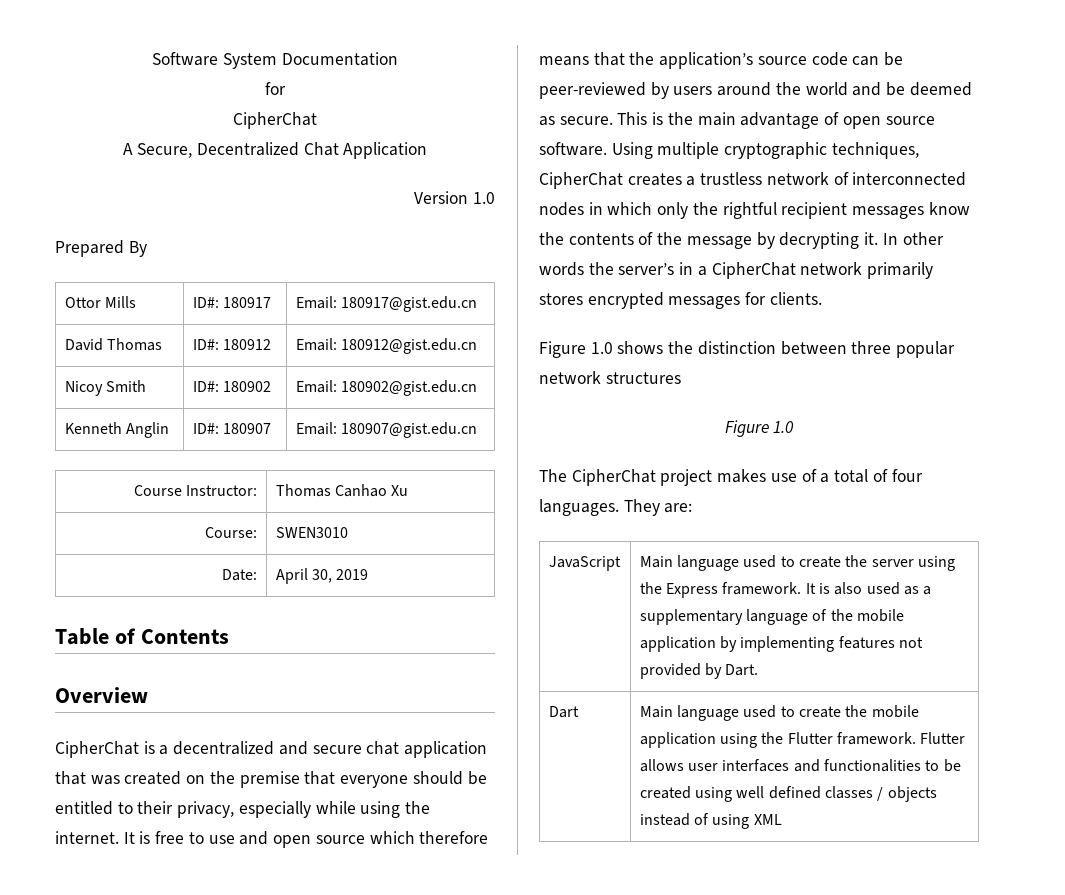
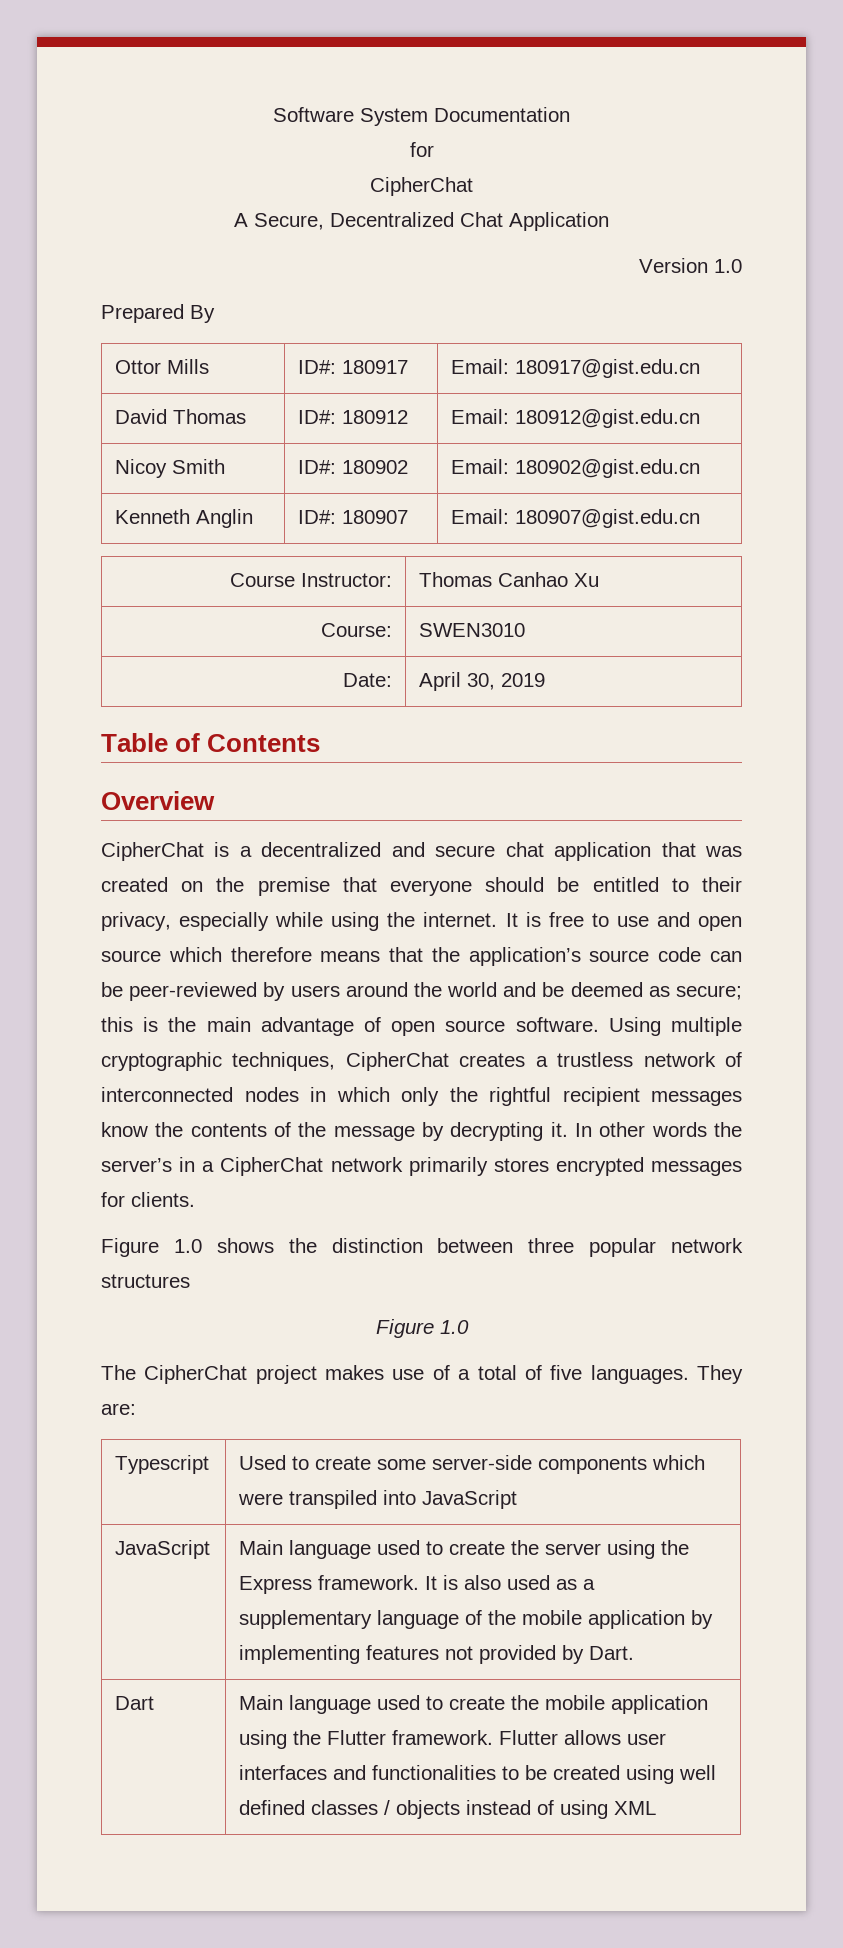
- It is free to use and open source which therefore means that the application’s source code can be peer-reviewed by users around the world and be deemed as secure. This is the main advantage of open source software.
+ It is free to use and open source which therefore means that the application’s source code can be peer-reviewed by users around the world and be deemed as secure; this is the main advantage of open source software.
- The CipherChat project makes use of a total of four languages.
+ The CipherChat project makes use of a total of five languages.
+ Typescript | Used to create some server-side components which were transpiled into JavaScript

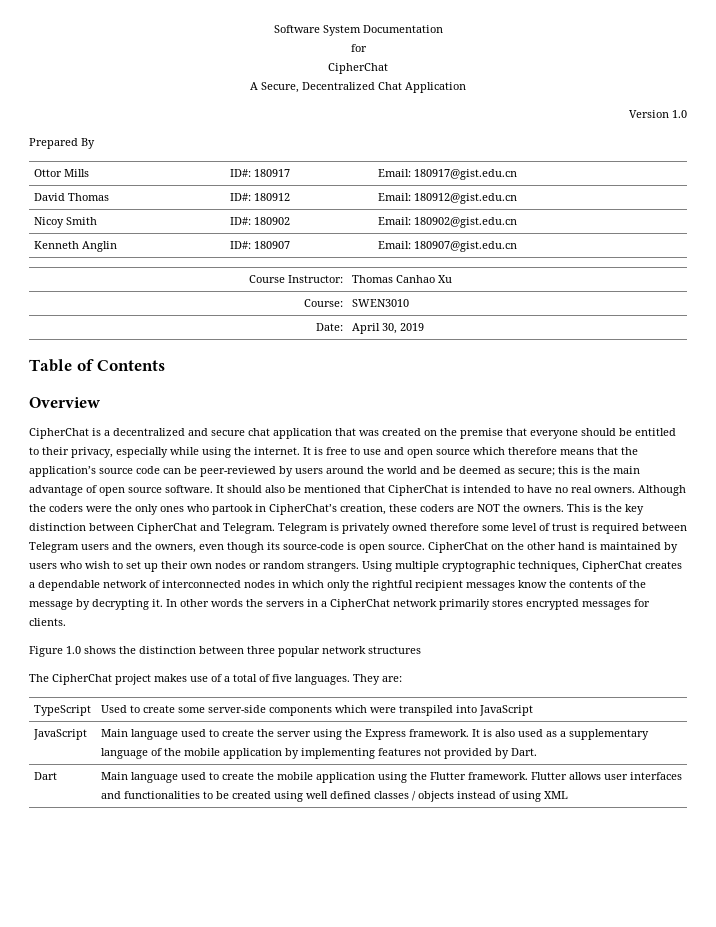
+ It should also be mentioned that CipherChat is intended to have no real owners. Although the coders were the only ones who partook in CipherChat’s creation, these coders are NOT the owners. This is the key distinction between CipherChat and Telegram. Telegram is privately owned therefore some level of trust is required between Telegram users and the owners, even though its source-code is open source. CipherChat on the other hand is maintained by users who wish to set up their own nodes or random strangers.
- Using multiple cryptographic techniques, CipherChat creates a trustless network of interconnected nodes in which only the rightful recipient messages know the contents of the message by decrypting it.
+ Using multiple cryptographic techniques, CipherChat creates a dependable network of interconnected nodes in which only the rightful recipient messages know the contents of the message by decrypting it.
- In other words the server’s in a CipherChat network primarily stores encrypted messages for clients.
+ In other words the servers in a CipherChat network primarily stores encrypted messages for clients.
  Figure 1.0 shows the distinction between three popular network structures
- Figure 1.0
- Typescript | Used to create some server-side components which were transpiled into JavaScript
+ TypeScript | Used to create some server-side components which were transpiled into JavaScript

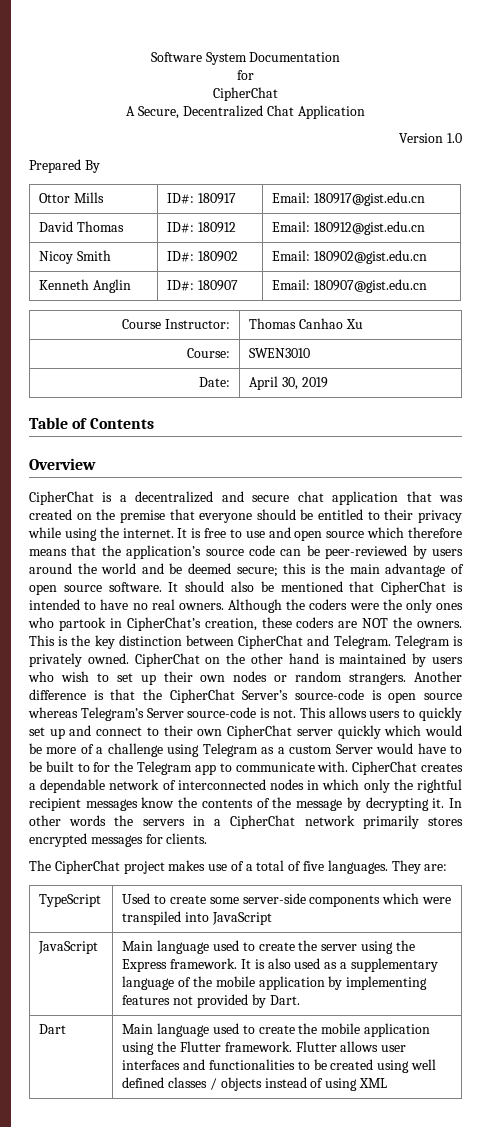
- CipherChat is a decentralized and secure chat application that was created on the premise that everyone should be entitled to their privacy, especially while using the internet.
+ CipherChat is a decentralized and secure chat application that was created on the premise that everyone should be entitled to their privacy while using the internet.
- It is free to use and open source which therefore means that the application’s source code can be peer-reviewed by users around the world and be deemed as secure; this is the main advantage of open source software.
+ It is free to use and open source which therefore means that the application’s source code can be peer-reviewed by users around the world and be deemed secure; this is the main advantage of open source software.
- Telegram is privately owned therefore some level of trust is required between Telegram users and the owners, even though its source-code is open source.
+ Telegram is privately owned.
- Using multiple cryptographic techniques, CipherChat creates a dependable network of interconnected nodes in which only the rightful recipient messages know the contents of the message by decrypting it.
+ Another difference is that the CipherChat Server’s source-code is open source whereas Telegram’s Server source-code is not. This allows users to quickly set up and connect to their own CipherChat server quickly which would be more of a challenge using Telegram as a custom Server would have to be built to for the Telegram app to communicate with. CipherChat creates a dependable network of interconnected nodes in which only the rightful recipient messages know the contents of the message by decrypting it.
- Figure 1.0 shows the distinction between three popular network structures

